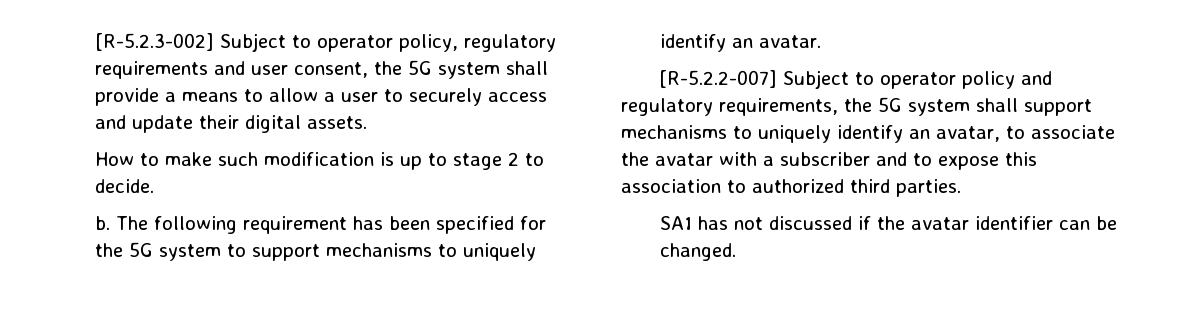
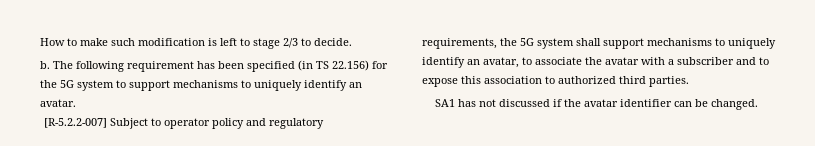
- [R-5.2.3-002] Subject to operator policy, regulatory requirements and user consent, the 5G system shall provide a means to allow a user to securely access and update their digital assets.
- How to make such modification is up to stage 2 to decide.
+ How to make such modification is left to stage 2/3 to decide.
- The following requirement has been specified for the 5G system to support mechanisms to uniquely identify an avatar.
+ The following requirement has been specified (in TS 22.156) for the 5G system to support mechanisms to uniquely identify an avatar.

